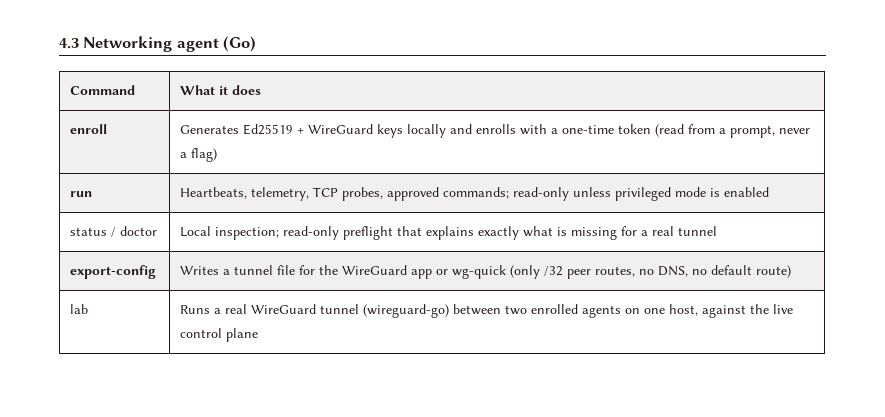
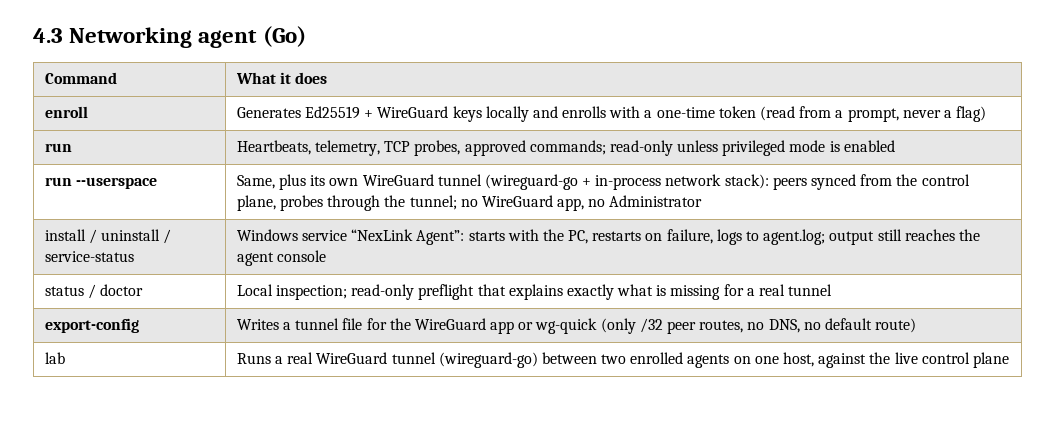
+ run --userspace | Same, plus its own WireGuard tunnel (wireguard-go + in-process network stack): peers synced from the control plane, probes through the tunnel; no WireGuard app, no Administrator
+ install / uninstall / service-status | Windows service “NexLink Agent”: starts with the PC, restarts on failure, logs to agent.log; output still reaches the agent console

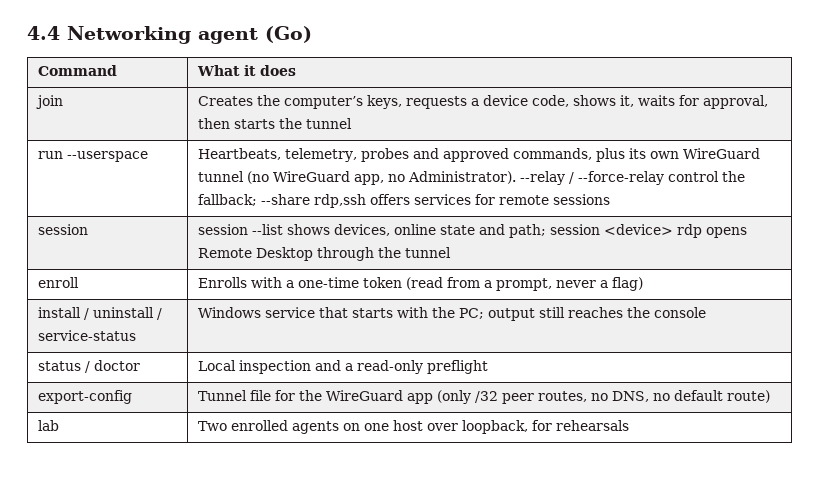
- 4.3 Networking agent (Go)
+ 4.4 Networking agent (Go)
- enroll | Generates Ed25519 + WireGuard keys locally and enrolls with a one-time token (read from a prompt, never a flag)
+ join | Creates the computer’s keys, requests a device code, shows it, waits for approval, then starts the tunnel
+ run --userspace | Heartbeats, telemetry, probes and approved commands, plus its own WireGuard tunnel (no WireGuard app, no Administrator). --relay / --force-relay control the fallback; --share rdp,ssh offers services for remote sessions
+ session | session --list shows devices, online state and path; session <device> rdp opens Remote Desktop through the tunnel
+ enroll | Enrolls with a one-time token (read from a prompt, never a flag)
- run | Heartbeats, telemetry, TCP probes, approved commands; read-only unless privileged mode is enabled
- run --userspace | Same, plus its own WireGuard tunnel (wireguard-go + in-process network stack): peers synced from the control plane, probes through the tunnel; no WireGuard app, no Administrator
- install / uninstall / service-status | Windows service “NexLink Agent”: starts with the PC, restarts on failure, logs to agent.log; output still reaches the agent console
+ install / uninstall / service-status | Windows service that starts with the PC; output still reaches the console
- status / doctor | Local inspection; read-only preflight that explains exactly what is missing for a real tunnel
- export-config | Writes a tunnel file for the WireGuard app or wg-quick (only /32 peer routes, no DNS, no default route)
+ status / doctor | Local inspection and a read-only preflight
+ export-config | Tunnel file for the WireGuard app (only /32 peer routes, no DNS, no default route)
- lab | Runs a real WireGuard tunnel (wireguard-go) between two enrolled agents on one host, against the live control plane
+ lab | Two enrolled agents on one host over loopback, for rehearsals

